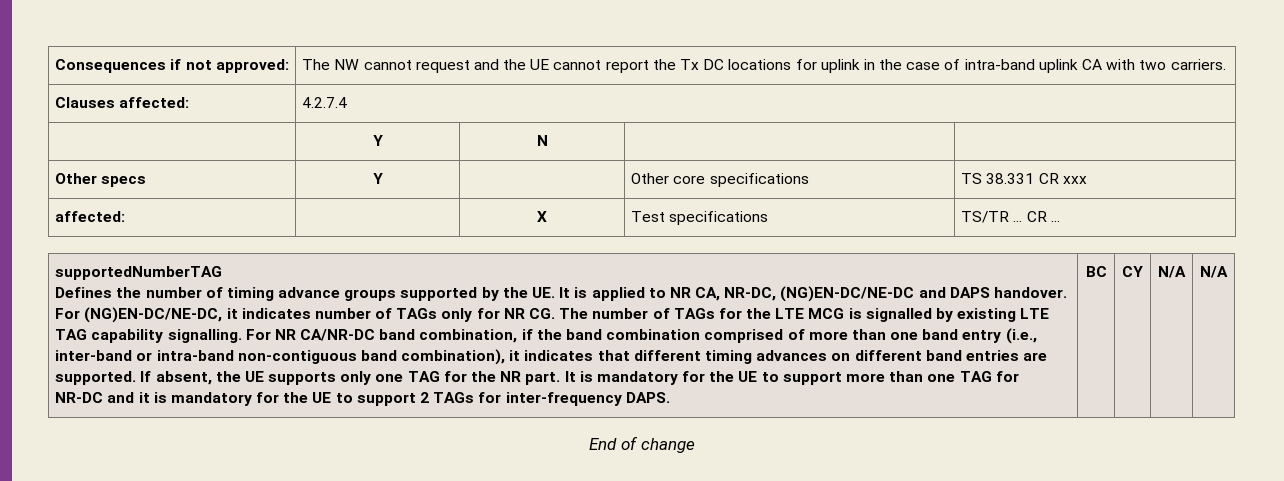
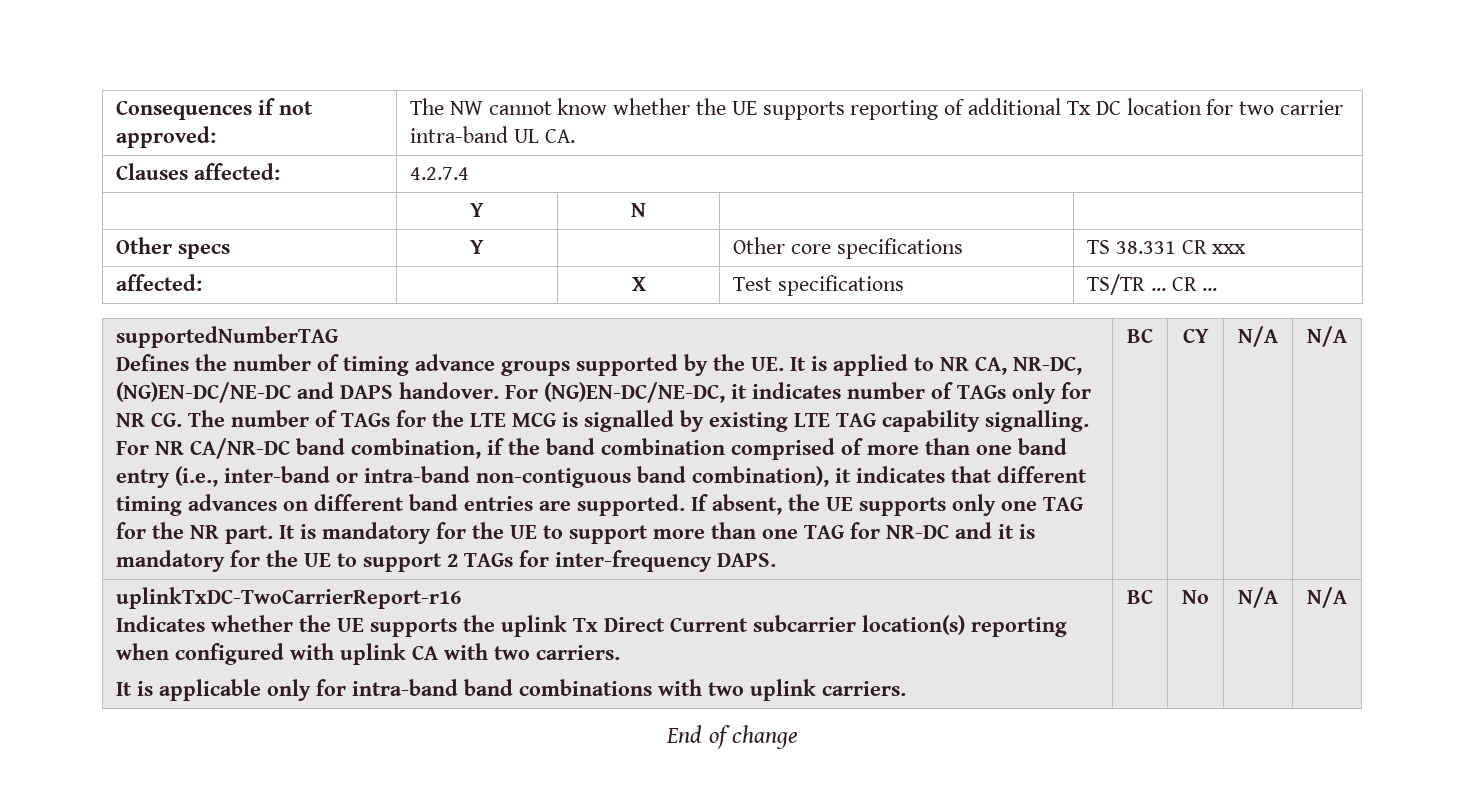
- Consequences if not approved: | The NW cannot request and the UE cannot report the Tx DC locations for uplink in the case of intra-band uplink CA with two carriers.
+ Consequences if not approved: | The NW cannot know whether the UE supports reporting of additional Tx DC location for two carrier intra-band UL CA.
+ uplinkTxDC-TwoCarrierReport-r16
+ Indicates whether the UE supports the uplink Tx Direct Current subcarrier location(s) reporting when configured with uplink CA with two carriers.
+ It is applicable only for intra-band band combinations with two uplink carriers. | BC | No | N/A | N/A

